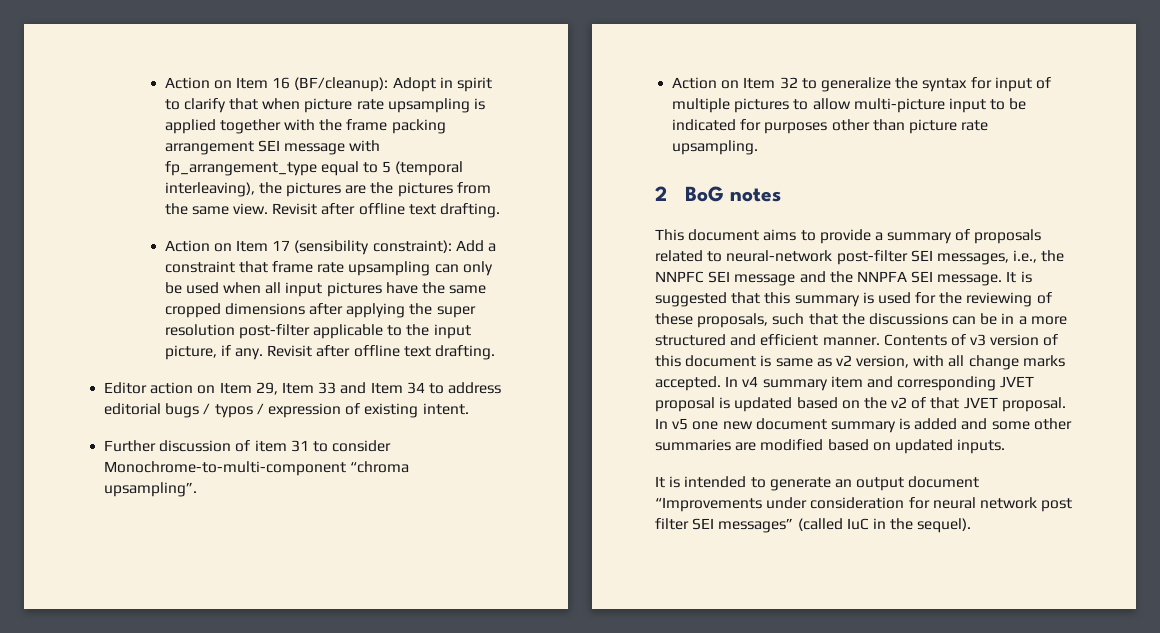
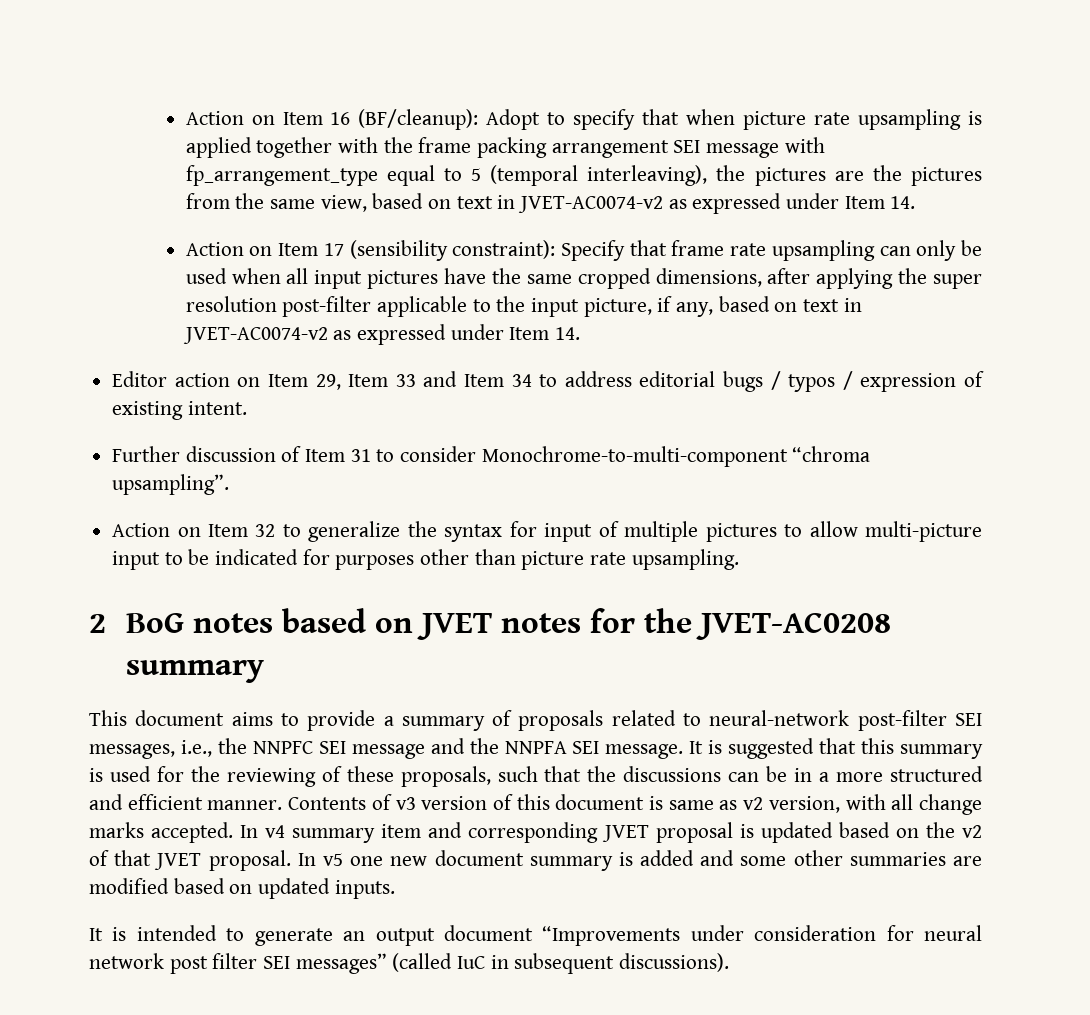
- Action on Item 16 (BF/cleanup): Adopt in spirit to clarify that when picture rate upsampling is applied together with the frame packing arrangement SEI message with fp_arrangement_type equal to 5 (temporal interleaving), the pictures are the pictures from the same view. Revisit after offline text drafting.
+ Action on Item 16 (BF/cleanup): Adopt to specify that when picture rate upsampling is applied together with the frame packing arrangement SEI message with fp_arrangement_type equal to 5 (temporal interleaving), the pictures are the pictures from the same view, based on text in JVET-AC0074-v2 as expressed under Item 14.
- Action on Item 17 (sensibility constraint): Add a constraint that frame rate upsampling can only be used when all input pictures have the same cropped dimensions after applying the super resolution post-filter applicable to the input picture, if any. Revisit after offline text drafting.
+ Action on Item 17 (sensibility constraint): Specify that frame rate upsampling can only be used when all input pictures have the same cropped dimensions, after applying the super resolution post-filter applicable to the input picture, if any, based on text in JVET-AC0074-v2 as expressed under Item 14.
- Further discussion of item 31 to consider Monochrome-to-multi-component “chroma upsampling”.
+ Further discussion of Item 31 to consider Monochrome-to-multi-component “chroma upsampling”.
- 2 BoG notes
+ 2 BoG notes based on JVET notes for the JVET-AC0208 summary
- It is intended to generate an output document “Improvements under consideration for neural network post filter SEI messages” (called IuC in the sequel).
+ It is intended to generate an output document “Improvements under consideration for neural network post filter SEI messages” (called IuC in subsequent discussions).

